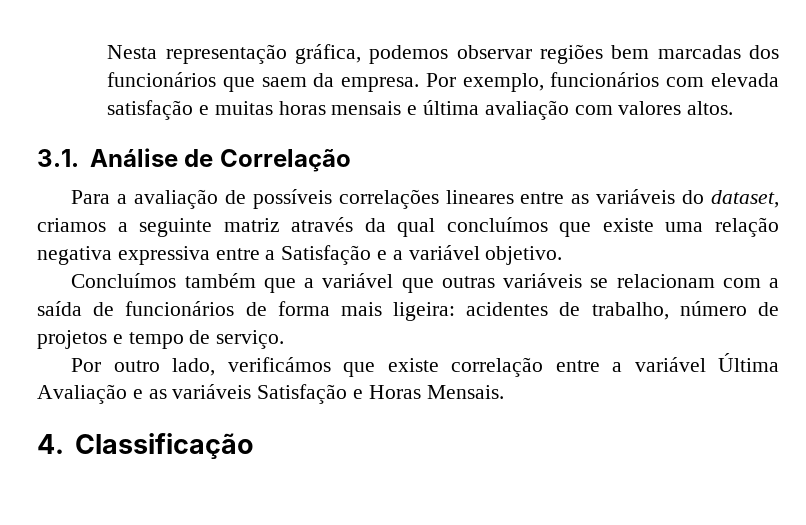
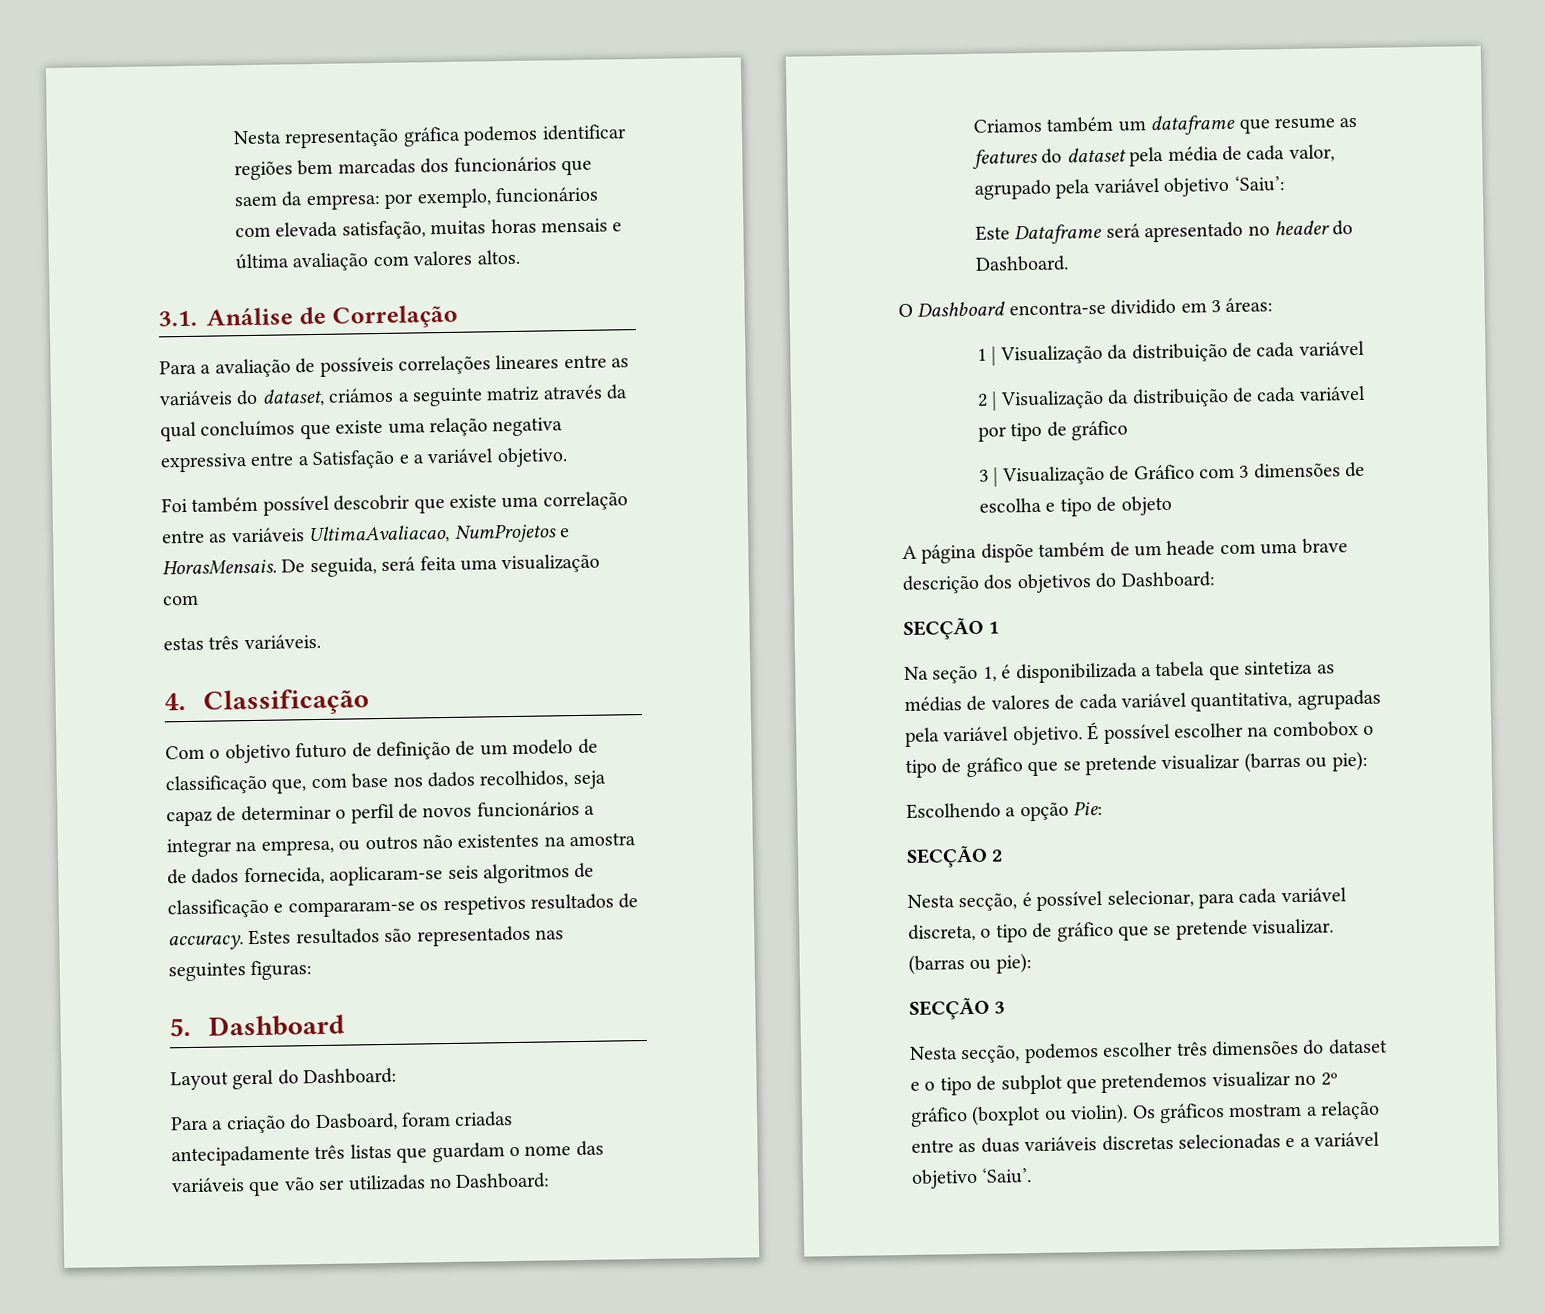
- Nesta representação gráfica, podemos observar regiões bem marcadas dos funcionários que saem da empresa. Por exemplo, funcionários com elevada satisfação e muitas horas mensais e última avaliação com valores altos.
+ Nesta representação gráfica podemos identificar regiões bem marcadas dos funcionários que saem da empresa: por exemplo, funcionários com elevada satisfação, muitas horas mensais e última avaliação com valores altos.
- Para a avaliação de possíveis correlações lineares entre as variáveis do dataset, criamos a seguinte matriz através da qual concluímos que existe uma relação negativa expressiva entre a Satisfação e a variável objetivo.
+ Para a avaliação de possíveis correlações lineares entre as variáveis do dataset, criámos a seguinte matriz através da qual concluímos que existe uma relação negativa expressiva entre a Satisfação e a variável objetivo.
- Concluímos também que a variável que outras variáveis se relacionam com a saída de funcionários de forma mais ligeira: acidentes de trabalho, número de projetos e tempo de serviço.
- Por outro lado, verificámos que existe correlação entre a variável Última Avaliação e as variáveis Satisfação e Horas Mensais.
+ Foi também possível descobrir que existe uma correlação entre as variáveis UltimaAvaliacao, NumProjetos e HorasMensais. De seguida, será feita uma visualização com
+ estas três variáveis.
  4. Classificação
+ Com o objetivo futuro de definição de um modelo de classificação que, com base nos dados recolhidos, seja capaz de determinar o perfil de novos funcionários a integrar na empresa, ou outros não existentes na amostra de dados fornecida, aoplicaram-se seis algoritmos de classificação e compararam-se os respetivos resultados de accuracy. Estes resultados são representados nas seguintes figuras:
+ 5. Dashboard
+ Layout geral do Dashboard:
+ Para a criação do Dasboard, foram criadas antecipadamente três listas que guardam o nome das variáveis que vão ser utilizadas no Dashboard:
+ Criamos também um dataframe que resume as features do dataset pela média de cada valor, agrupado pela variável objetivo ‘Saiu’:
+ Este Dataframe será apresentado no header do Dashboard.
+ O Dashboard encontra-se dividido em 3 áreas:
+ 1 | Visualização da distribuição de cada variável
+ 2 | Visualização da distribuição de cada variável por tipo de gráfico
+ 3 | Visualização de Gráfico com 3 dimensões de escolha e tipo de objeto
+ A página dispõe também de um heade com uma brave descrição dos objetivos do Dashboard:
+ SECÇÃO 1
+ Na seção 1, é disponibilizada a tabela que sintetiza as médias de valores de cada variável quantitativa, agrupadas pela variável objetivo. É possível escolher na combobox o tipo de gráfico que se pretende visualizar (barras ou pie):
+ Escolhendo a opção Pie:
+ SECÇÃO 2
+ Nesta secção, é possível selecionar, para cada variável discreta, o tipo de gráfico que se pretende visualizar. (barras ou pie):
+ SECÇÃO 3
+ Nesta secção, podemos escolher três dimensões do dataset e o tipo de subplot que pretendemos visualizar no 2º gráfico (boxplot ou violin). Os gráficos mostram a relação entre as duas variáveis discretas selecionadas e a variável objetivo ‘Saiu’.

